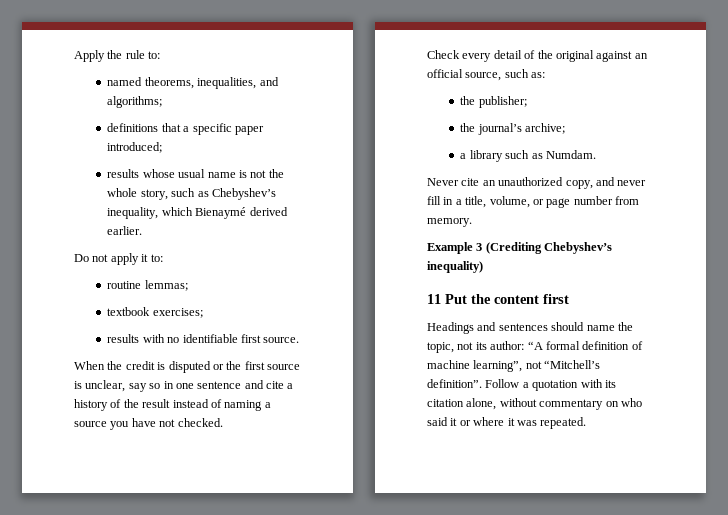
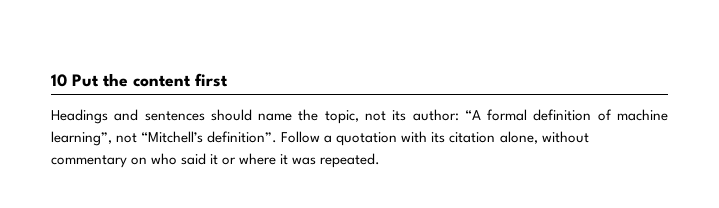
- Apply the rule to:
- named theorems, inequalities, and algorithms;
- definitions that a specific paper introduced;
- results whose usual name is not the whole story, such as Chebyshev’s inequality, which Bienaymé derived earlier.
- Do not apply it to:
- routine lemmas;
- textbook exercises;
- results with no identifiable first source.
- When the credit is disputed or the first source is unclear, say so in one sentence and cite a history of the result instead of naming a source you have not checked.
- Check every detail of the original against an official source, such as:
- the publisher;
- the journal’s archive;
- a library such as Numdam.
- Never cite an unauthorized copy, and never fill in a title, volume, or page number from memory.
- Example 3 (Crediting Chebyshev’s inequality)
- 11 Put the content first
+ 10 Put the content first

